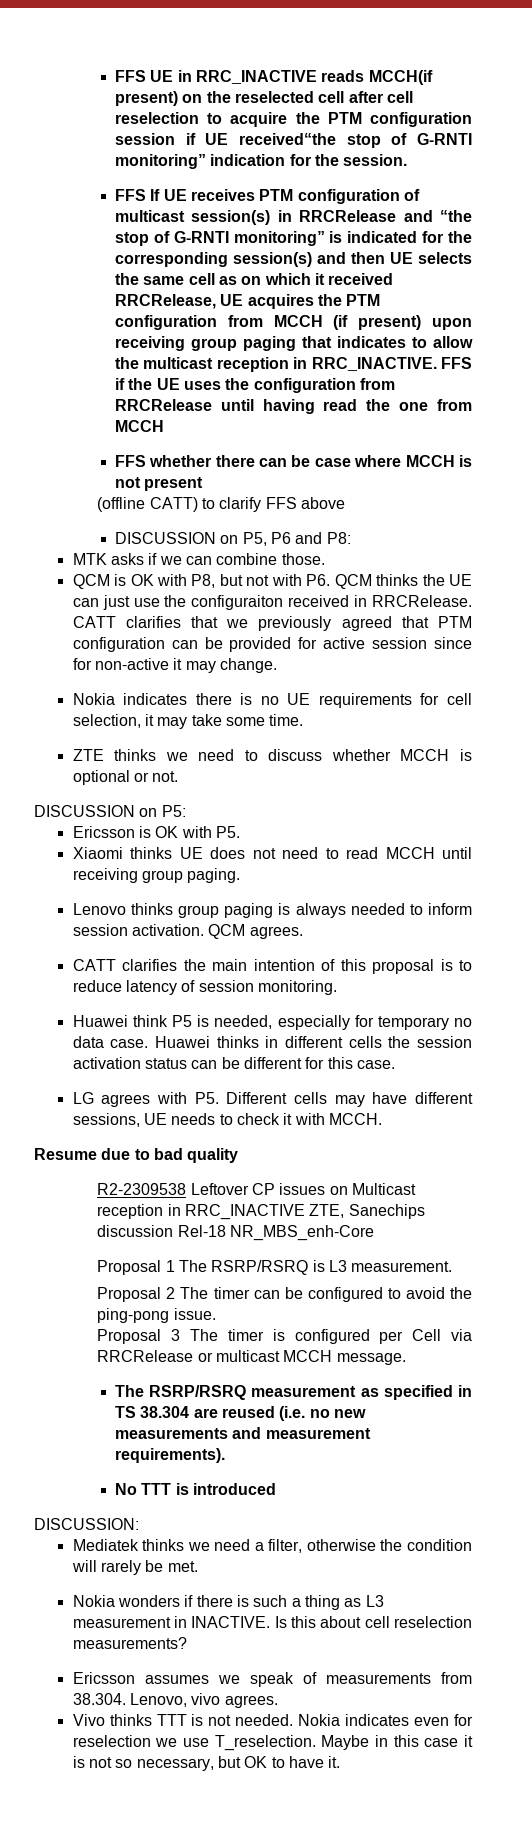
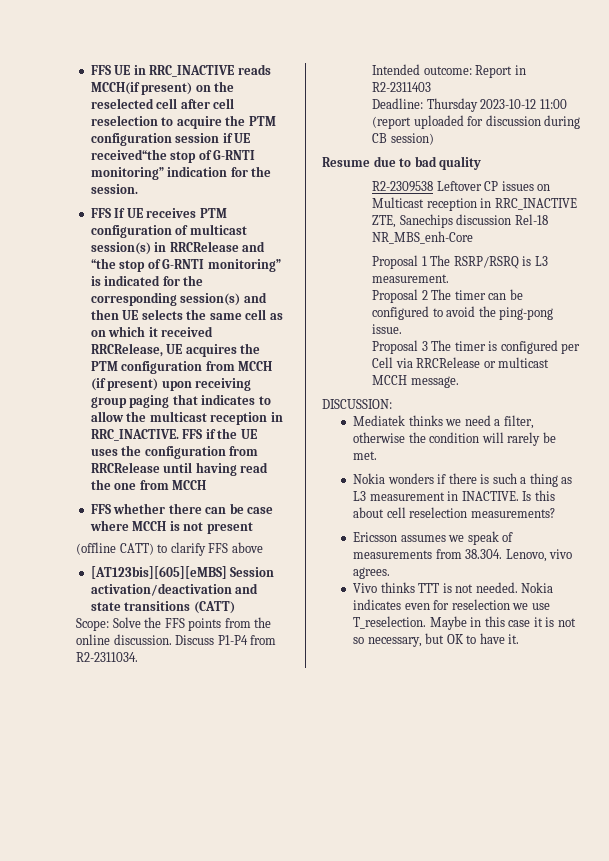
- DISCUSSION on P5, P6 and P8:
- MTK asks if we can combine those.
- QCM is OK with P8, but not with P6. QCM thinks the UE can just use the configuraiton received in RRCRelease. CATT clarifies that we previously agreed that PTM configuration can be provided for active session since for non-active it may change.
- Nokia indicates there is no UE requirements for cell selection, it may take some time.
- ZTE thinks we need to discuss whether MCCH is optional or not.
- DISCUSSION on P5:
- Ericsson is OK with P5.
- Xiaomi thinks UE does not need to read MCCH until receiving group paging.
- Lenovo thinks group paging is always needed to inform session activation. QCM agrees.
- CATT clarifies the main intention of this proposal is to reduce latency of session monitoring.
- Huawei think P5 is needed, especially for temporary no data case. Huawei thinks in different cells the session activation status can be different for this case.
- LG agrees with P5. Different cells may have different sessions, UE needs to check it with MCCH.
+ [AT123bis][605][eMBS] Session activation/deactivation and state transitions (CATT)
+ Scope: Solve the FFS points from the online discussion. Discuss P1-P4 from R2-2311034.
+ Intended outcome: Report in R2-2311403
+ Deadline: Thursday 2023-10-12 11:00 (report uploaded for discussion during CB session)
- The RSRP/RSRQ measurement as specified in TS 38.304 are reused (i.e. no new measurements and measurement requirements).
- No TTT is introduced

